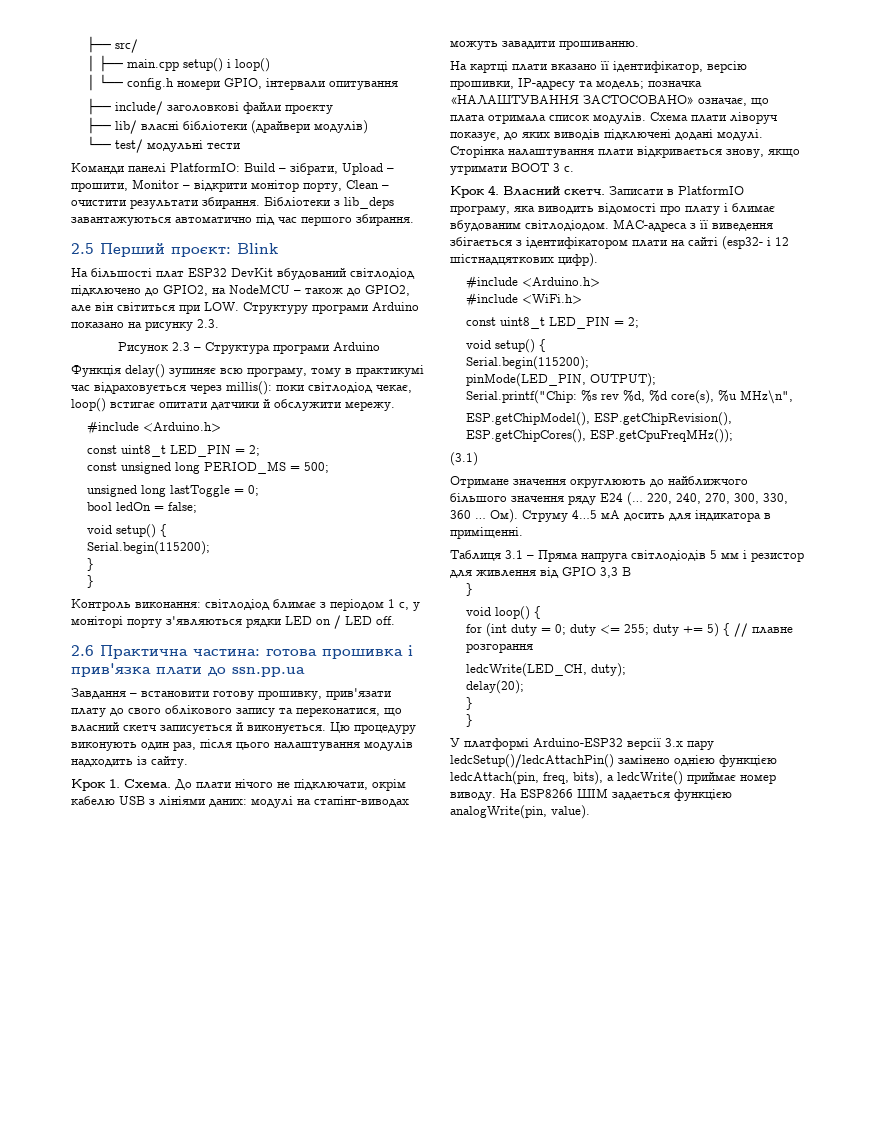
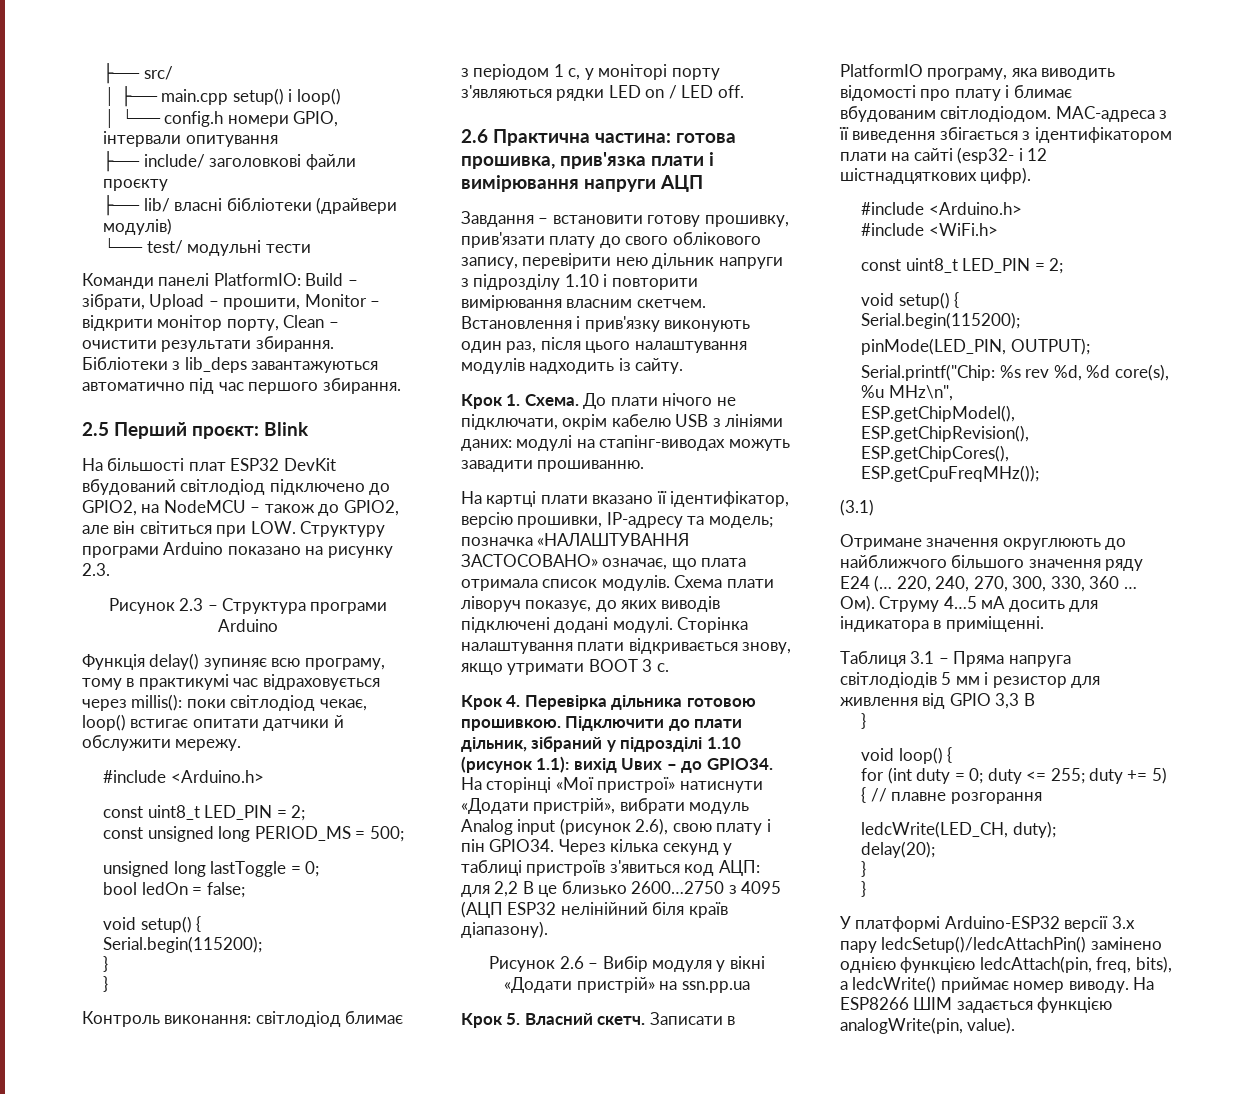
- 2.6 Практична частина: готова прошивка і прив'язка плати до ssn.pp.ua
+ 2.6 Практична частина: готова прошивка, прив'язка плати і вимірювання напруги АЦП
- Завдання – встановити готову прошивку, прив'язати плату до свого облікового запису та переконатися, що власний скетч записується й виконується. Цю процедуру виконують один раз, після цього налаштування модулів надходить із сайту.
+ Завдання – встановити готову прошивку, прив'язати плату до свого облікового запису, перевірити нею дільник напруги з підрозділу 1.10 і повторити вимірювання власним скетчем. Встановлення і прив'язку виконують один раз, після цього налаштування модулів надходить із сайту.
- Крок 4. Власний скетч.
+ Крок 4. Перевірка дільника готовою прошивкою. Підключити до плати дільник, зібраний у підрозділі 1.10 (рисунок 1.1): вихід Uвих – до GPIO34. На сторінці «Мої пристрої» натиснути «Додати пристрій», вибрати модуль Analog input (рисунок 2.6), свою плату і пін GPIO34. Через кілька секунд у таблиці пристроїв з'явиться код АЦП: для 2,2 В це близько 2600…2750 з 4095 (АЦП ESP32 нелінійний біля країв діапазону).
+ Рисунок 2.6 – Вибір модуля у вікні «Додати пристрій» на ssn.pp.ua
+ Крок 5. Власний скетч.

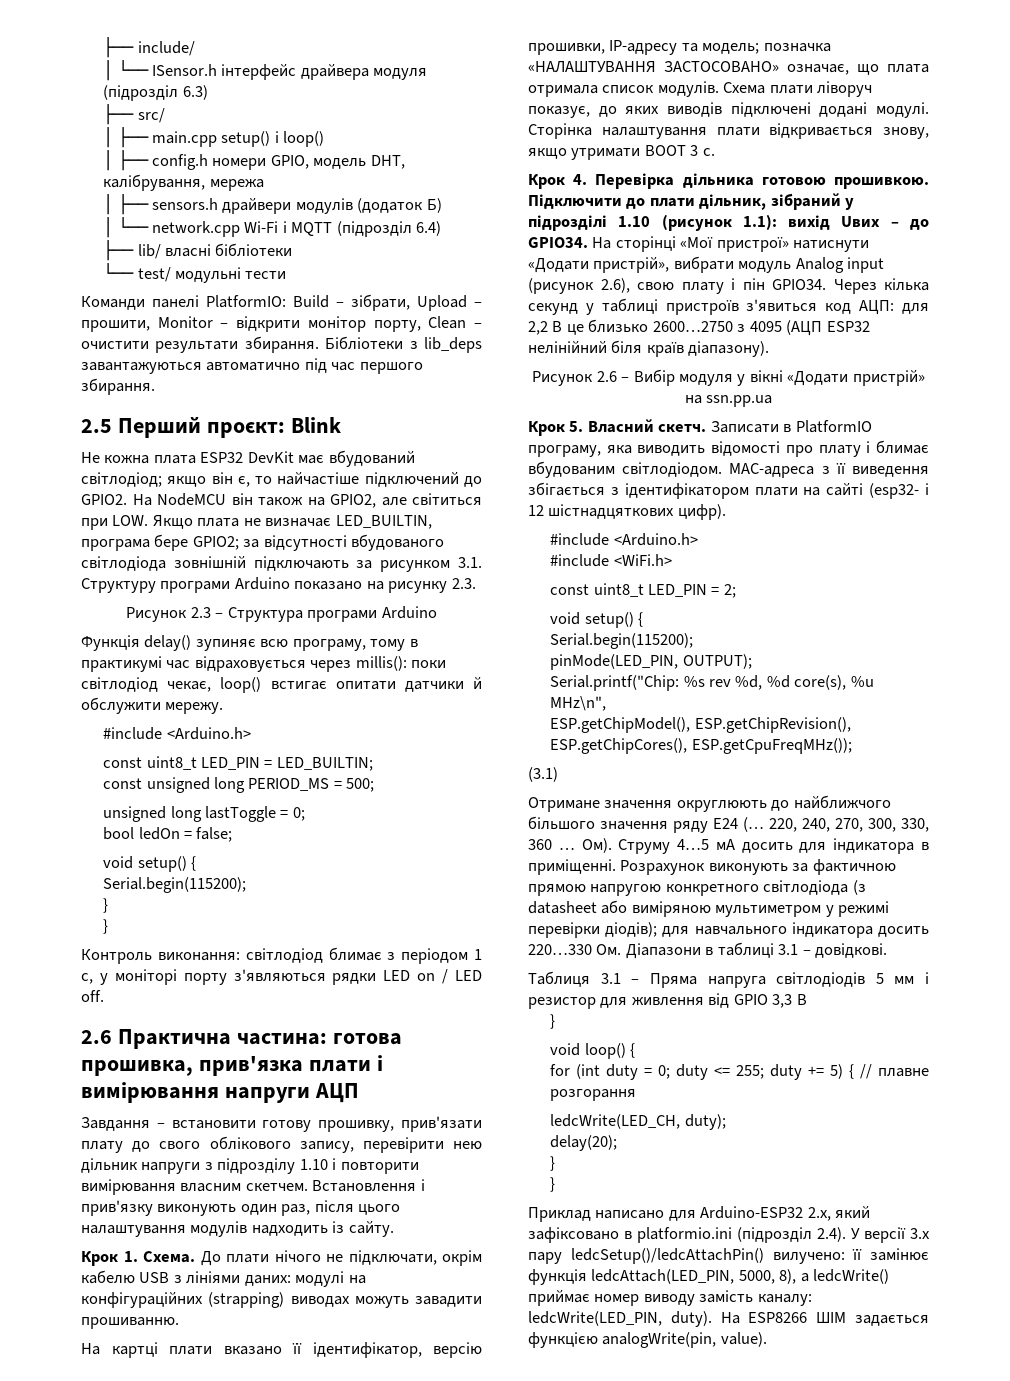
+ ├── include/
+ │ └── ISensor.h інтерфейс драйвера модуля (підрозділ 6.3)
- │ └── config.h номери GPIO, інтервали опитування
- ├── include/ заголовкові файли проєкту
+ │ ├── config.h номери GPIO, модель DHT, калібрування, мережа
+ │ ├── sensors.h драйвери модулів (додаток Б)
+ │ └── network.cpp Wi-Fi і MQTT (підрозділ 6.4)
- ├── lib/ власні бібліотеки (драйвери модулів)
+ ├── lib/ власні бібліотеки
- На більшості плат ESP32 DevKit вбудований світлодіод підключено до GPIO2, на NodeMCU – також до GPIO2, але він світиться при LOW. Структуру програми Arduino показано на рисунку 2.3.
+ Не кожна плата ESP32 DevKit має вбудований світлодіод; якщо він є, то найчастіше підключений до GPIO2. На NodeMCU він також на GPIO2, але світиться при LOW. Якщо плата не визначає LED_BUILTIN, програма бере GPIO2; за відсутності вбудованого світлодіода зовнішній підключають за рисунком 3.1. Структуру програми Arduino показано на рисунку 2.3.
  Функція delay() зупиняє всю програму, тому в практикумі час відраховується через millis(): поки світлодіод чекає, loop() встигає опитати датчики й обслужити мережу.
  #include <Arduino.h>
- const uint8_t LED_PIN = 2;
+ const uint8_t LED_PIN = LED_BUILTIN;
- До плати нічого не підключати, окрім кабелю USB з лініями даних: модулі на стапінг-виводах можуть завадити прошиванню.
+ До плати нічого не підключати, окрім кабелю USB з лініями даних: модулі на конфігураційних (strapping) виводах можуть завадити прошиванню.
+ Розрахунок виконують за фактичною прямою напругою конкретного світлодіода (з datasheet або виміряною мультиметром у режимі перевірки діодів); для навчального індикатора досить 220…330 Ом. Діапазони в таблиці 3.1 – довідкові.
- У платформі Arduino-ESP32 версії 3.x пару ledcSetup()/ledcAttachPin() замінено однією функцією ledcAttach(pin, freq, bits), а ledcWrite() приймає номер виводу.
+ Приклад написано для Arduino-ESP32 2.x, який зафіксовано в platformio.ini (підрозділ 2.4). У версії 3.x пару ledcSetup()/ledcAttachPin() вилучено: її замінює функція ledcAttach(LED_PIN, 5000, 8), а ledcWrite() приймає номер виводу замість каналу: ledcWrite(LED_PIN, duty).

